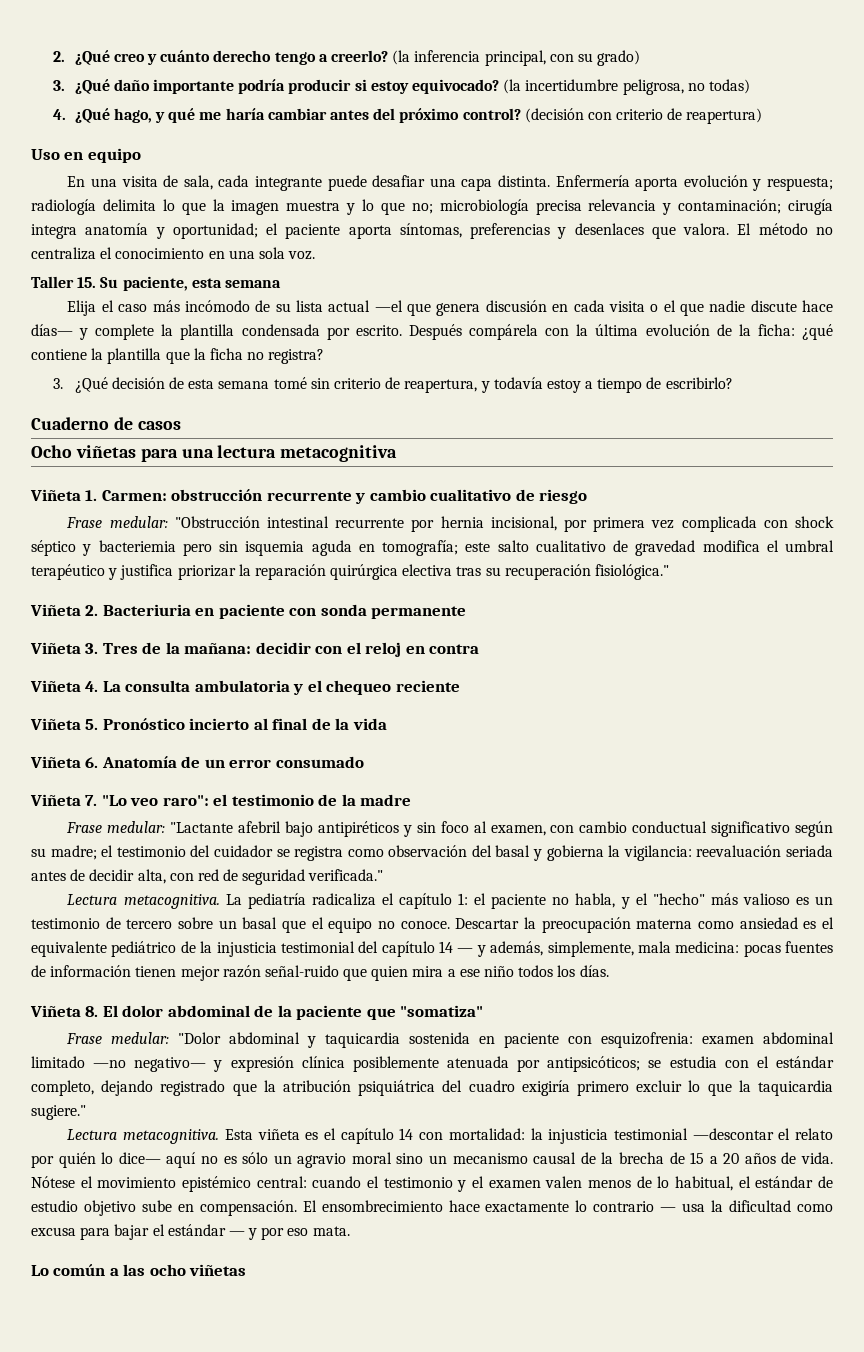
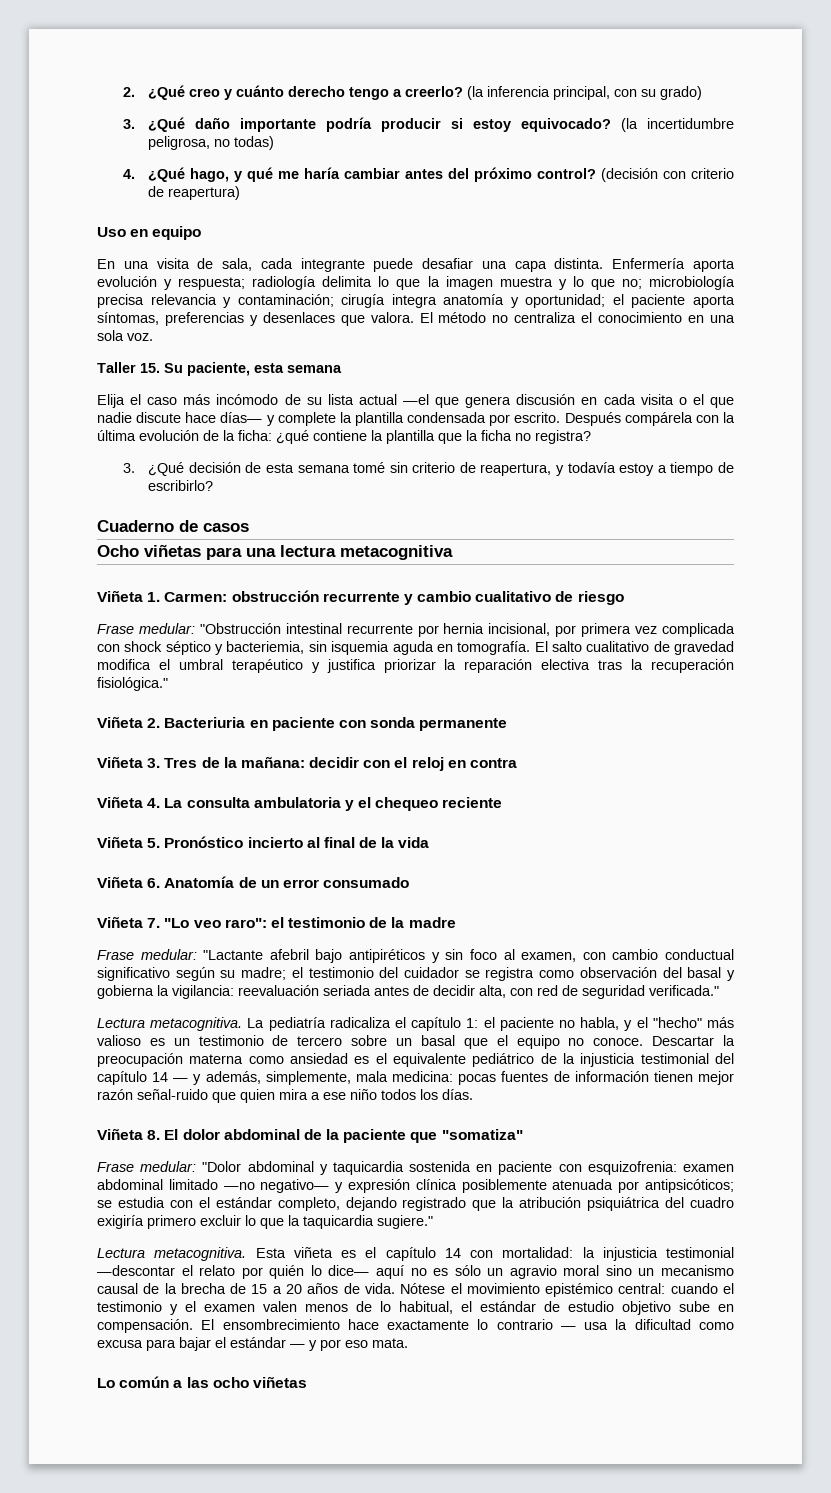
- Frase medular: "Obstrucción intestinal recurrente por hernia incisional, por primera vez complicada con shock séptico y bacteriemia pero sin isquemia aguda en tomografía; este salto cualitativo de gravedad modifica el umbral terapéutico y justifica priorizar la reparación quirúrgica electiva tras su recuperación fisiológica."
+ Frase medular: "Obstrucción intestinal recurrente por hernia incisional, por primera vez complicada con shock séptico y bacteriemia, sin isquemia aguda en tomografía. El salto cualitativo de gravedad modifica el umbral terapéutico y justifica priorizar la reparación electiva tras la recuperación fisiológica."

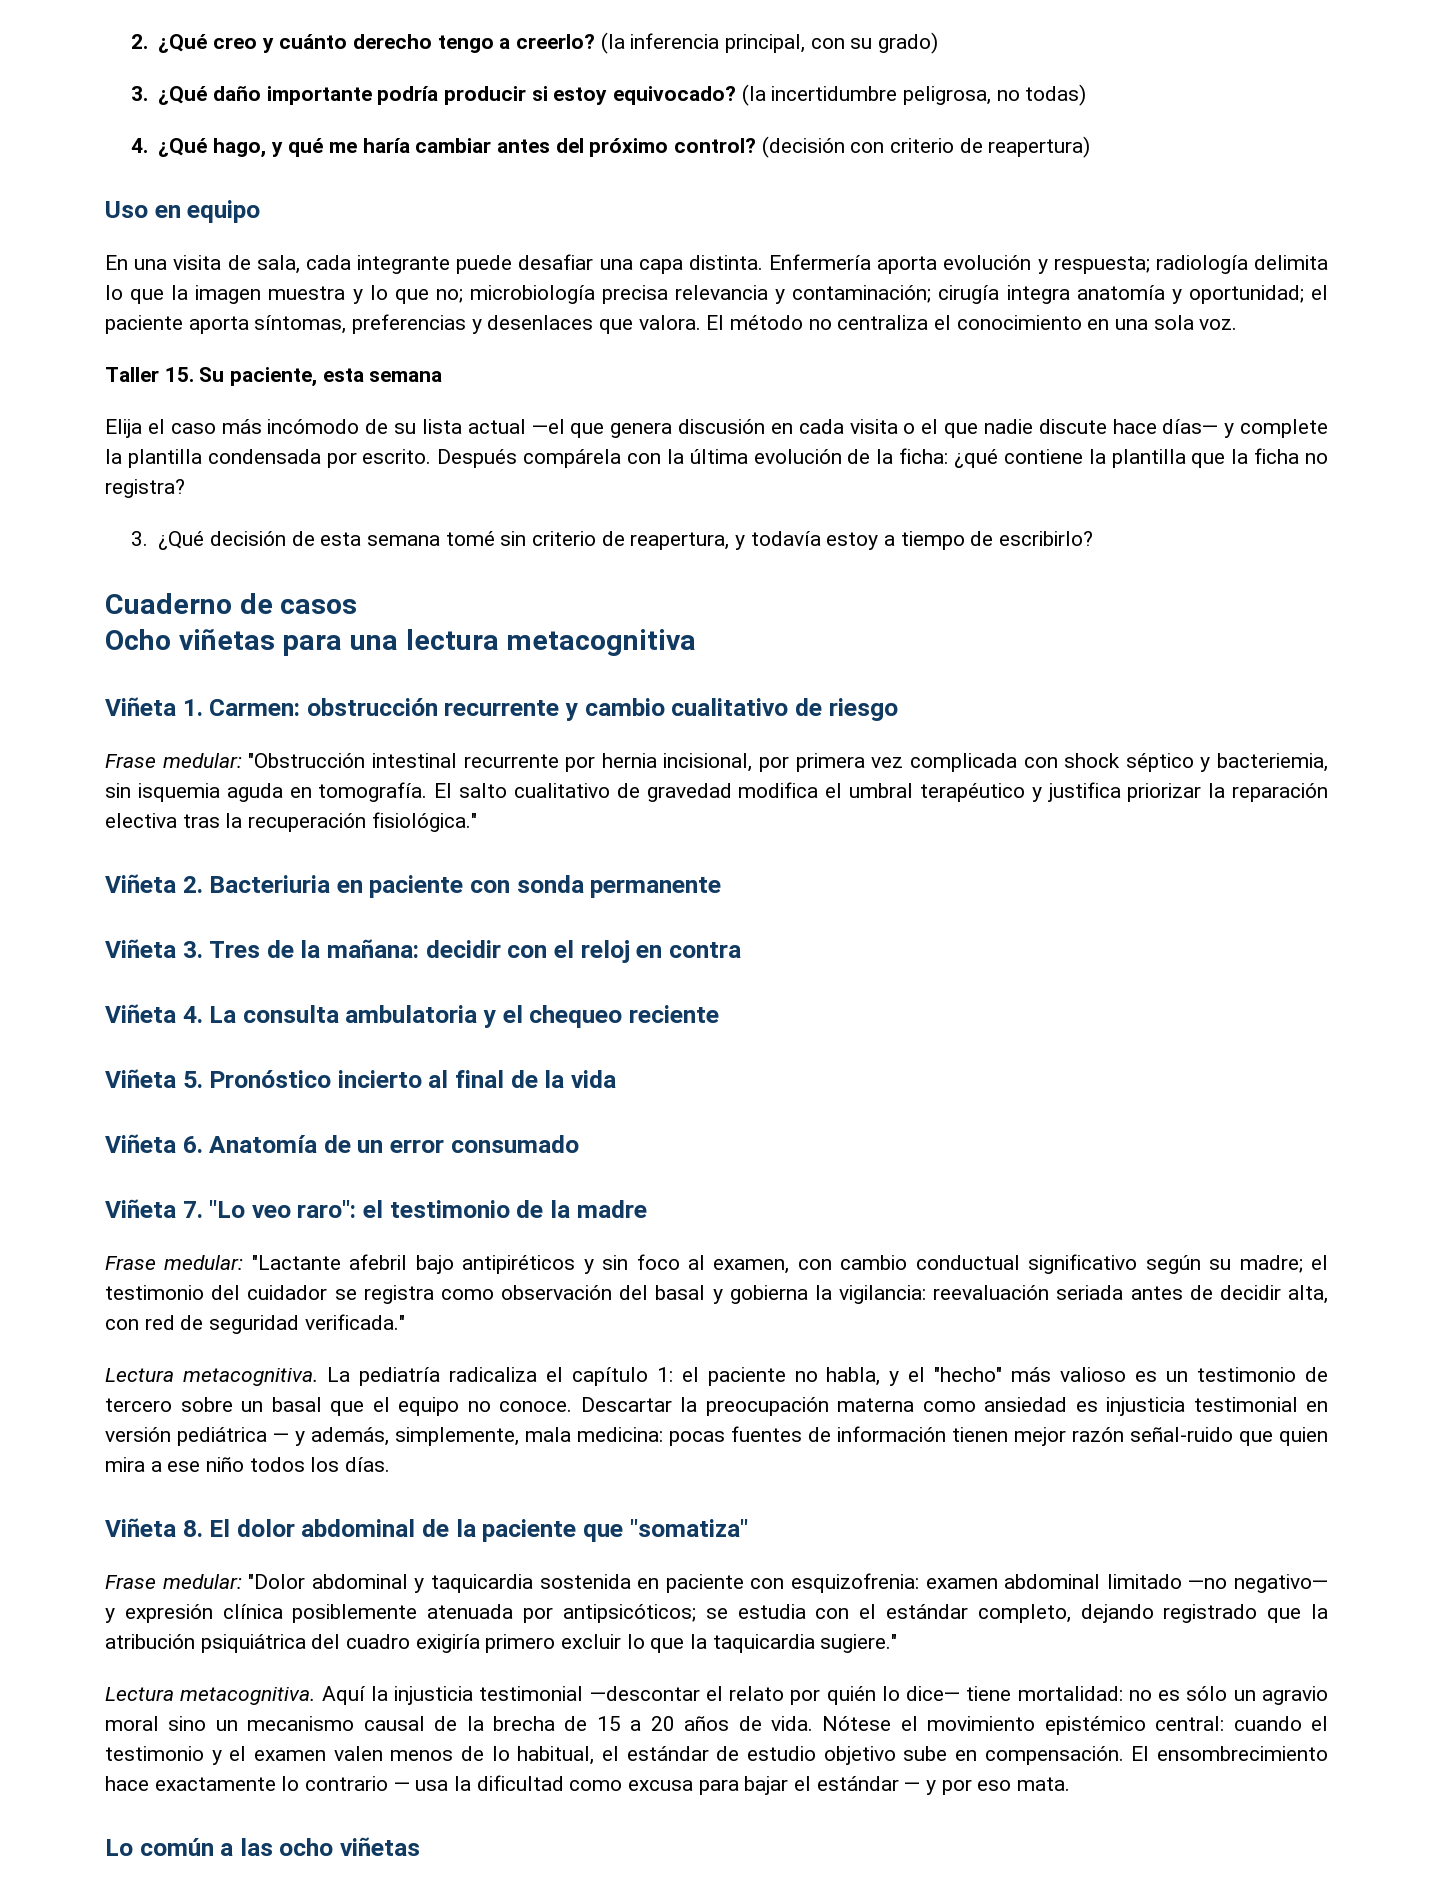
- Descartar la preocupación materna como ansiedad es el equivalente pediátrico de la injusticia testimonial del capítulo 14 — y además, simplemente, mala medicina: pocas fuentes de información tienen mejor razón señal-ruido que quien mira a ese niño todos los días.
+ Descartar la preocupación materna como ansiedad es injusticia testimonial en versión pediátrica — y además, simplemente, mala medicina: pocas fuentes de información tienen mejor razón señal-ruido que quien mira a ese niño todos los días.
- Esta viñeta es el capítulo 14 con mortalidad: la injusticia testimonial —descontar el relato por quién lo dice— aquí no es sólo un agravio moral sino un mecanismo causal de la brecha de 15 a 20 años de vida.
+ Aquí la injusticia testimonial —descontar el relato por quién lo dice— tiene mortalidad: no es sólo un agravio moral sino un mecanismo causal de la brecha de 15 a 20 años de vida.

